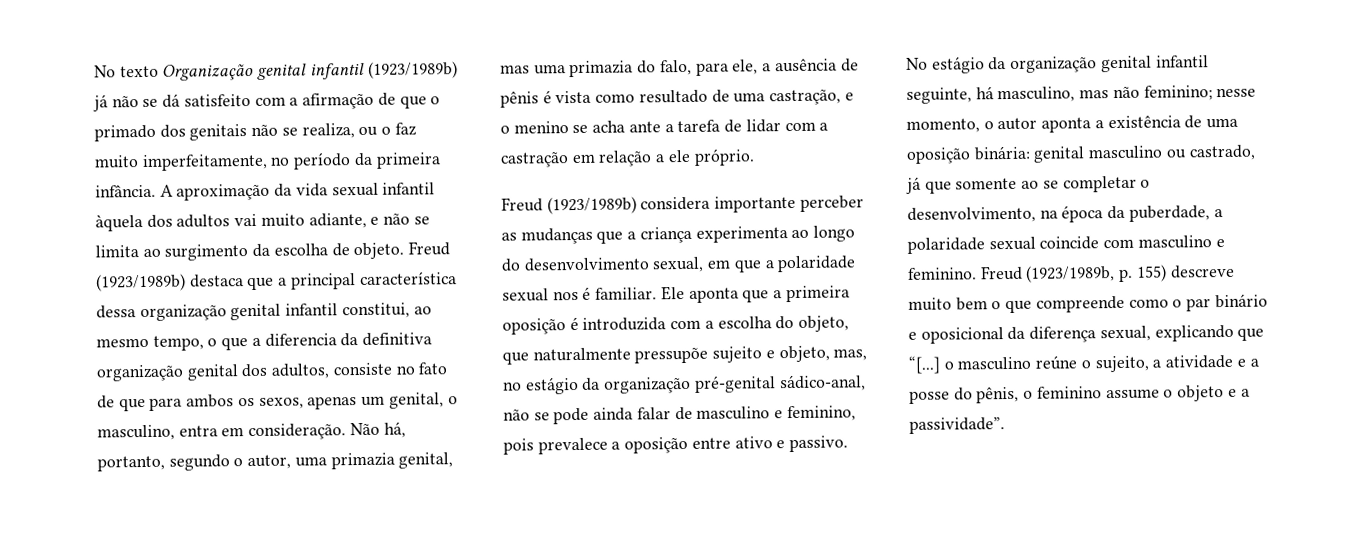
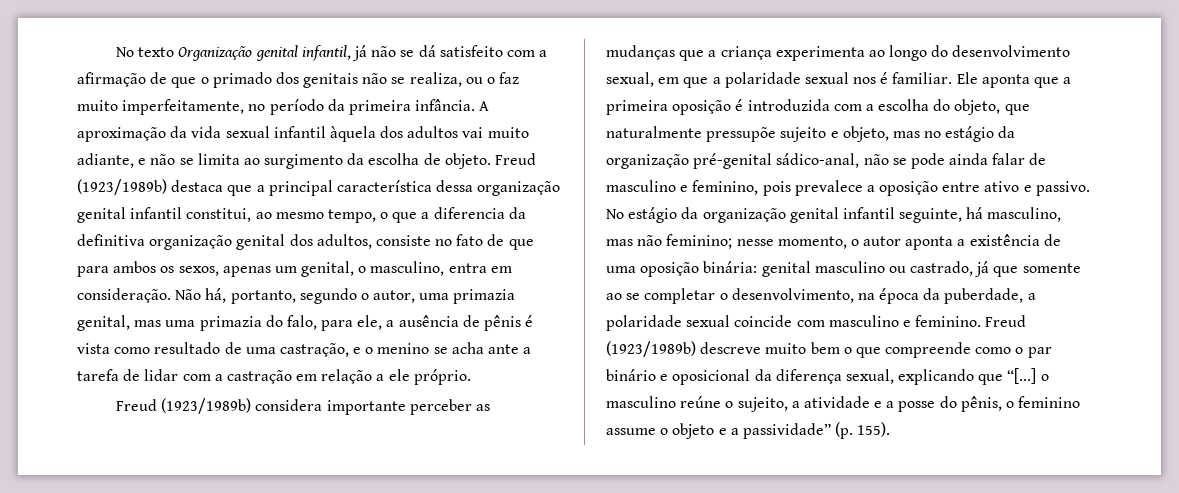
- No texto Organização genital infantil (1923/1989b) já não se dá satisfeito com a afirmação de que o primado dos genitais não se realiza, ou o faz muito imperfeitamente, no período da primeira infância.
+ No texto Organização genital infantil, já não se dá satisfeito com a afirmação de que o primado dos genitais não se realiza, ou o faz muito imperfeitamente, no período da primeira infância.
- Ele aponta que a primeira oposição é introduzida com a escolha do objeto, que naturalmente pressupõe sujeito e objeto, mas, no estágio da organização pré-genital sádico-anal, não se pode ainda falar de masculino e feminino, pois prevalece a oposição entre ativo e passivo.
+ Ele aponta que a primeira oposição é introduzida com a escolha do objeto, que naturalmente pressupõe sujeito e objeto, mas no estágio da organização pré-genital sádico-anal, não se pode ainda falar de masculino e feminino, pois prevalece a oposição entre ativo e passivo.
- Freud (1923/1989b, p. 155) descreve muito bem o que compreende como o par binário e oposicional da diferença sexual, explicando que “[...] o masculino reúne o sujeito, a atividade e a posse do pênis, o feminino assume o objeto e a passividade”.
+ Freud (1923/1989b) descreve muito bem o que compreende como o par binário e oposicional da diferença sexual, explicando que “[...] o masculino reúne o sujeito, a atividade e a posse do pênis, o feminino assume o objeto e a passividade” (p. 155).

